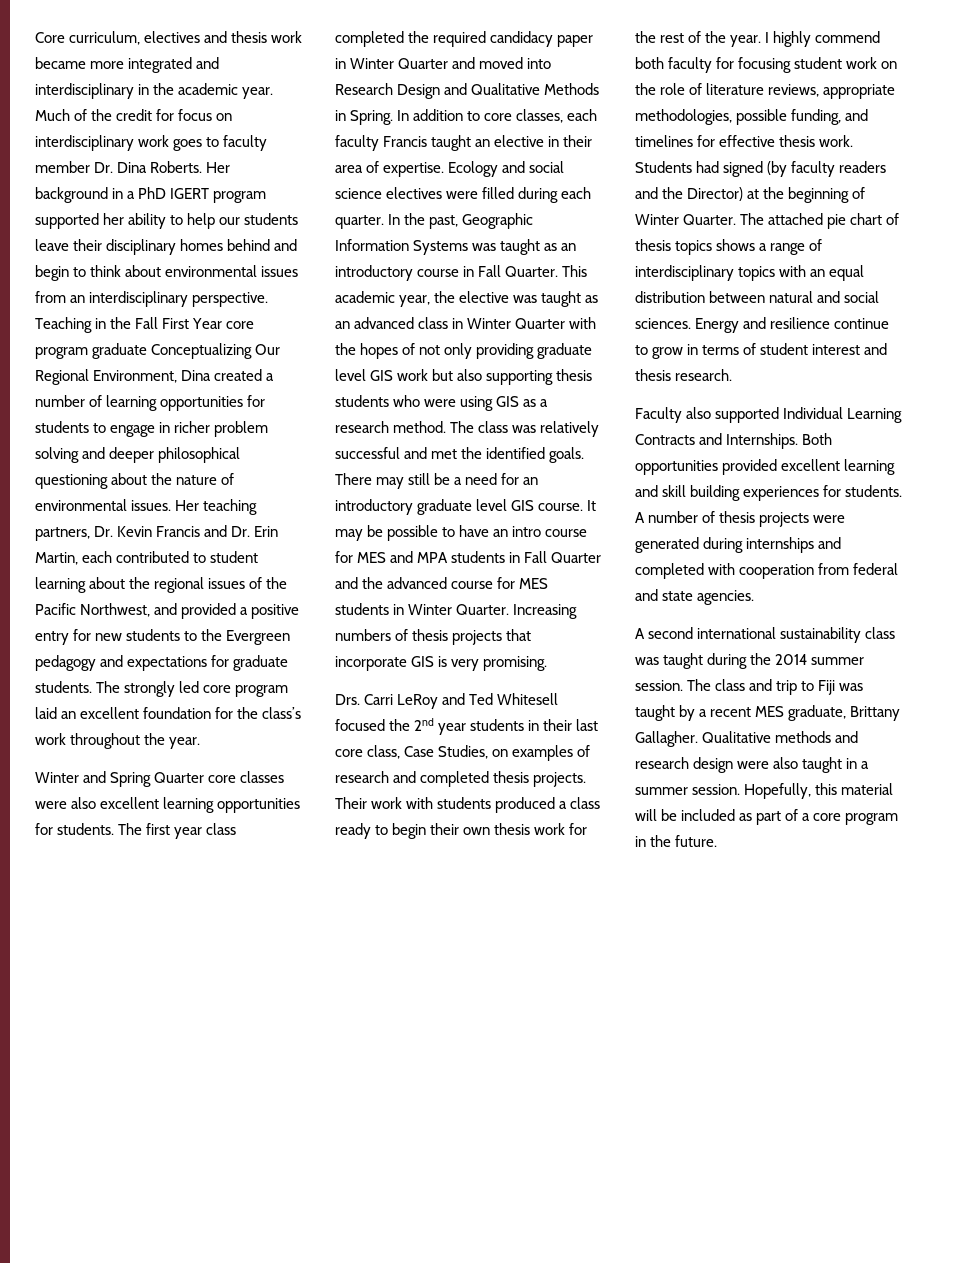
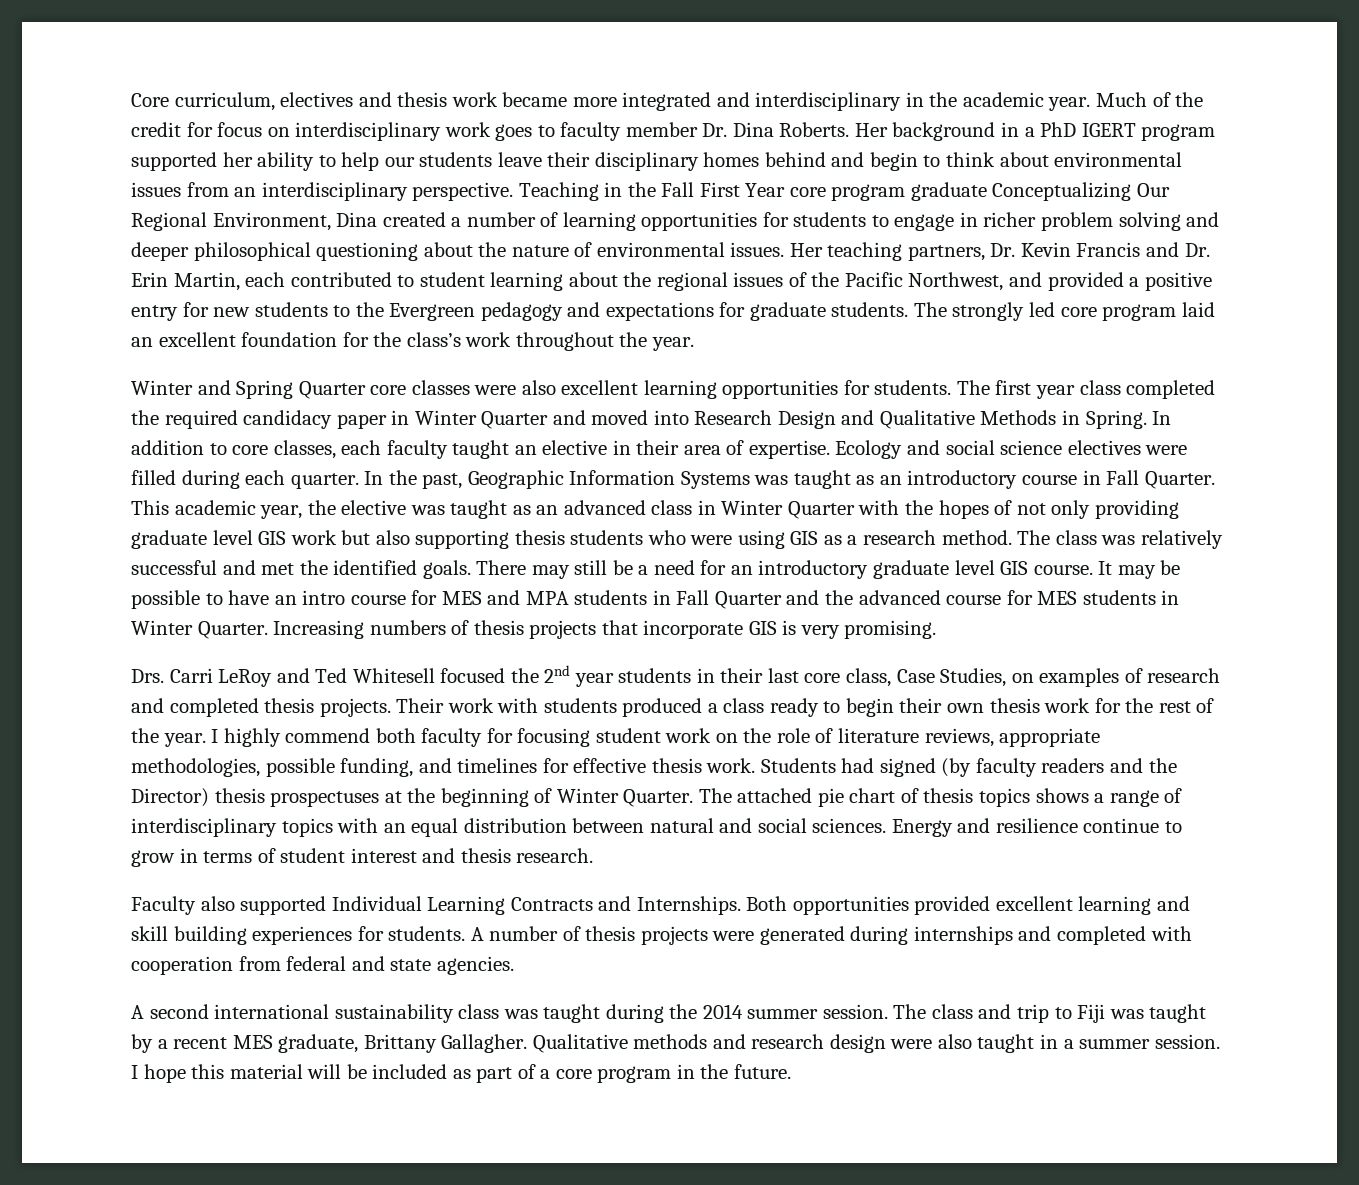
- In addition to core classes, each faculty Francis taught an elective in their area of expertise.
+ In addition to core classes, each faculty taught an elective in their area of expertise.
- Students had signed (by faculty readers and the Director) at the beginning of Winter Quarter.
+ Students had signed (by faculty readers and the Director) thesis prospectuses at the beginning of Winter Quarter.
- Hopefully, this material will be included as part of a core program in the future.
+ I hope this material will be included as part of a core program in the future.

